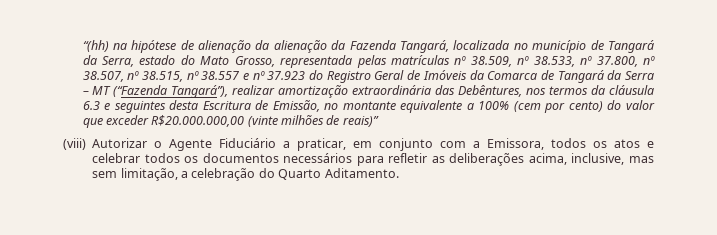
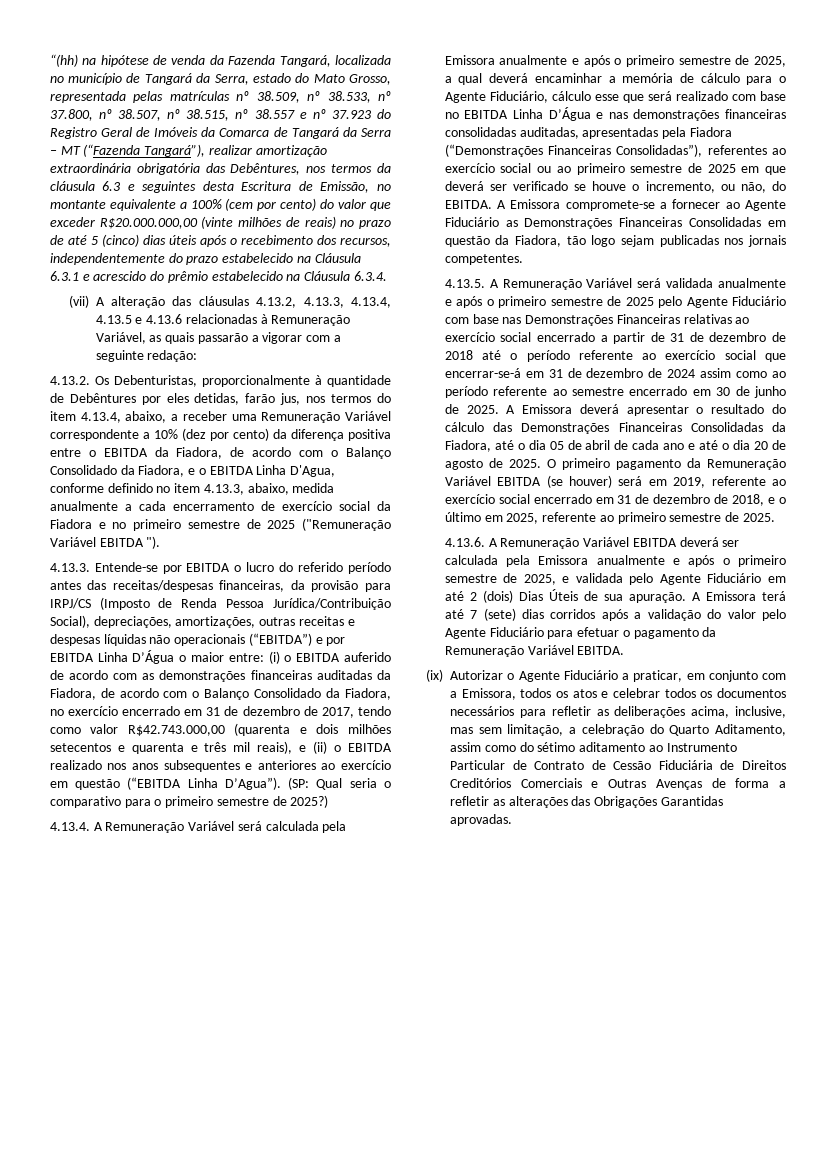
- “(hh) na hipótese de alienação da alienação da Fazenda Tangará, localizada no município de Tangará da Serra, estado do Mato Grosso, representada pelas matrículas nº 38.509, nº 38.533, nº 37.800, nº 38.507, nº 38.515, nº 38.557 e nº 37.923 do Registro Geral de Imóveis da Comarca de Tangará da Serra – MT (“Fazenda Tangará”), realizar amortização extraordinária das Debêntures, nos termos da cláusula 6.3 e seguintes desta Escritura de Emissão, no montante equivalente a 100% (cem por cento) do valor que exceder R$20.000.000,00 (vinte milhões de reais)”
- (viii) Autorizar o Agente Fiduciário a praticar, em conjunto com a Emissora, todos os atos e celebrar todos os documentos necessários para refletir as deliberações acima, inclusive, mas sem limitação, a celebração do Quarto Aditamento.
+ “(hh) na hipótese de venda da Fazenda Tangará, localizada no município de Tangará da Serra, estado do Mato Grosso, representada pelas matrículas nº 38.509, nº 38.533, nº 37.800, nº 38.507, nº 38.515, nº 38.557 e nº 37.923 do Registro Geral de Imóveis da Comarca de Tangará da Serra – MT (“Fazenda Tangará”), realizar amortização extraordinária obrigatória das Debêntures, nos termos da cláusula 6.3 e seguintes desta Escritura de Emissão, no montante equivalente a 100% (cem por cento) do valor que exceder R$20.000.000,00 (vinte milhões de reais) no prazo de até 5 (cinco) dias úteis após o recebimento dos recursos, independentemente do prazo estabelecido na Cláusula 6.3.1 e acrescido do prêmio estabelecido na Cláusula 6.3.4.
+ (vii) A alteração das cláusulas 4.13.2, 4.13.3, 4.13.4, 4.13.5 e 4.13.6 relacionadas à Remuneração Variável, as quais passarão a vigorar com a seguinte redação:
+ 4.13.2. Os Debenturistas, proporcionalmente à quantidade de Debêntures por eles detidas, farão jus, nos termos do item 4.13.4, abaixo, a receber uma Remuneração Variável correspondente a 10% (dez por cento) da diferença positiva entre o EBITDA da Fiadora, de acordo com o Balanço Consolidado da Fiadora, e o EBITDA Linha D'Agua, conforme definido no item 4.13.3, abaixo, medida anualmente a cada encerramento de exercício social da Fiadora e no primeiro semestre de 2025 ("Remuneração Variável EBITDA ").
+ 4.13.3. Entende-se por EBITDA o lucro do referido período antes das receitas/despesas financeiras, da provisão para IRPJ/CS (Imposto de Renda Pessoa Jurídica/Contribuição Social), depreciações, amortizações, outras receitas e despesas líquidas não operacionais (“EBITDA”) e por EBITDA Linha D’Água o maior entre: (i) o EBITDA auferido de acordo com as demonstrações financeiras auditadas da Fiadora, de acordo com o Balanço Consolidado da Fiadora, no exercício encerrado em 31 de dezembro de 2017, tendo como valor R$42.743.000,00 (quarenta e dois milhões setecentos e quarenta e três mil reais), e (ii) o EBITDA realizado nos anos subsequentes e anteriores ao exercício em questão (“EBITDA Linha D’Agua”). (SP: Qual seria o comparativo para o primeiro semestre de 2025?)
+ 4.13.4. A Remuneração Variável será calculada pela Emissora anualmente e após o primeiro semestre de 2025, a qual deverá encaminhar a memória de cálculo para o Agente Fiduciário, cálculo esse que será realizado com base no EBITDA Linha D’Água e nas demonstrações financeiras consolidadas auditadas, apresentadas pela Fiadora (“Demonstrações Financeiras Consolidadas”), referentes ao exercício social ou ao primeiro semestre de 2025 em que deverá ser verificado se houve o incremento, ou não, do EBITDA. A Emissora compromete-se a fornecer ao Agente Fiduciário as Demonstrações Financeiras Consolidadas em questão da Fiadora, tão logo sejam publicadas nos jornais competentes.
+ 4.13.5. A Remuneração Variável será validada anualmente e após o primeiro semestre de 2025 pelo Agente Fiduciário com base nas Demonstrações Financeiras relativas ao exercício social encerrado a partir de 31 de dezembro de 2018 até o período referente ao exercício social que encerrar-se-á em 31 de dezembro de 2024 assim como ao período referente ao semestre encerrado em 30 de junho de 2025. A Emissora deverá apresentar o resultado do cálculo das Demonstrações Financeiras Consolidadas da Fiadora, até o dia 05 de abril de cada ano e até o dia 20 de agosto de 2025. O primeiro pagamento da Remuneração Variável EBITDA (se houver) será em 2019, referente ao exercício social encerrado em 31 de dezembro de 2018, e o último em 2025, referente ao primeiro semestre de 2025.
+ 4.13.6. A Remuneração Variável EBITDA deverá ser calculada pela Emissora anualmente e após o primeiro semestre de 2025, e validada pelo Agente Fiduciário em até 2 (dois) Dias Úteis de sua apuração. A Emissora terá até 7 (sete) dias corridos após a validação do valor pelo Agente Fiduciário para efetuar o pagamento da Remuneração Variável EBITDA.
+ (ix) Autorizar o Agente Fiduciário a praticar, em conjunto com a Emissora, todos os atos e celebrar todos os documentos necessários para refletir as deliberações acima, inclusive, mas sem limitação, a celebração do Quarto Aditamento, assim como do sétimo aditamento ao Instrumento Particular de Contrato de Cessão Fiduciária de Direitos Creditórios Comerciais e Outras Avenças de forma a refletir as alterações das Obrigações Garantidas aprovadas.

